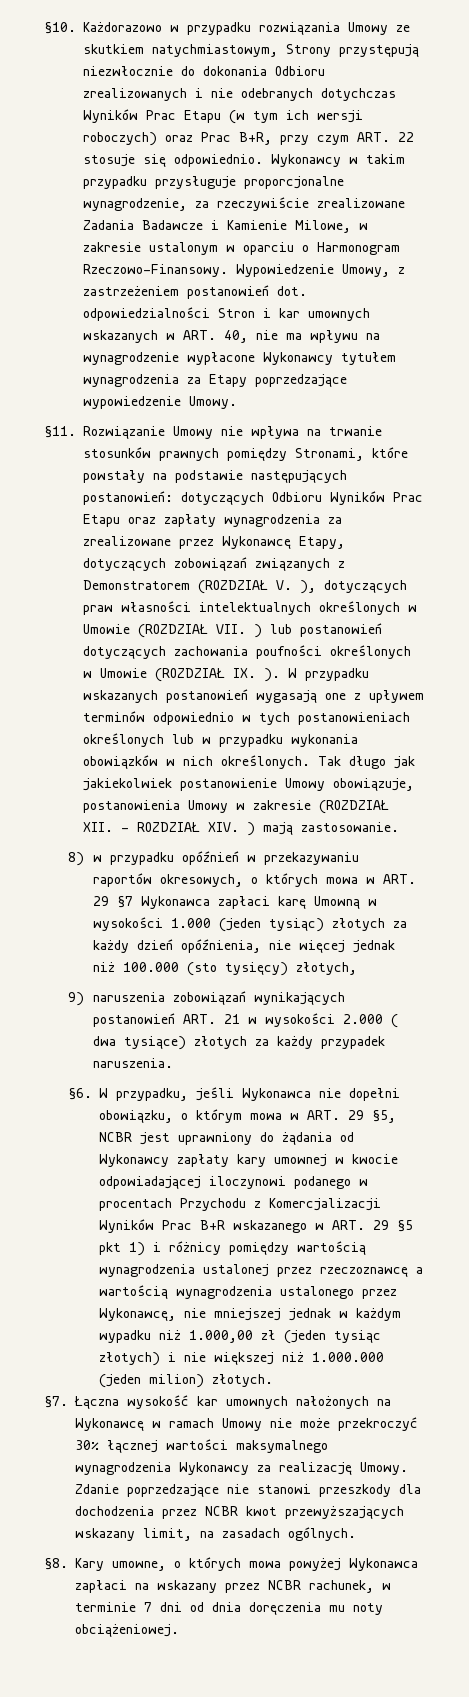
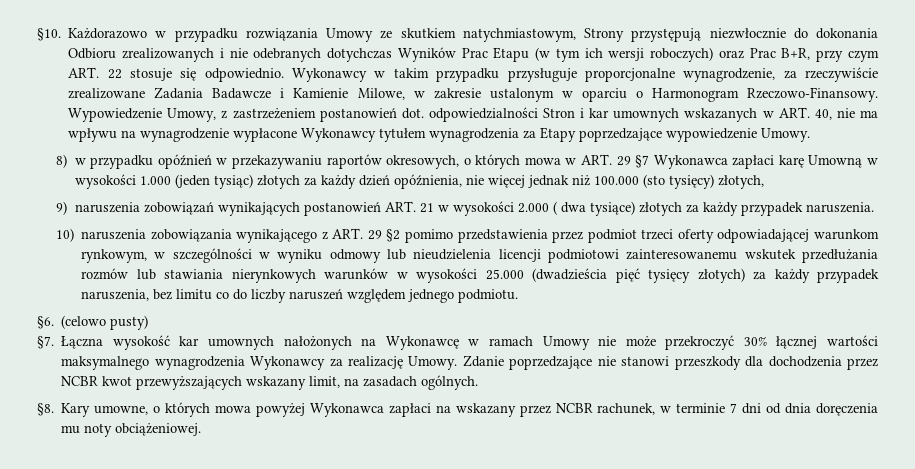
- §11. Rozwiązanie Umowy nie wpływa na trwanie stosunków prawnych pomiędzy Stronami, które powstały na podstawie następujących postanowień: dotyczących Odbioru Wyników Prac Etapu oraz zapłaty wynagrodzenia za zrealizowane przez Wykonawcę Etapy, dotyczących zobowiązań związanych z Demonstratorem (ROZDZIAŁ V. ), dotyczących praw własności intelektualnych określonych w Umowie (ROZDZIAŁ VII. ) lub postanowień dotyczących zachowania poufności określonych w Umowie (ROZDZIAŁ IX. ). W przypadku wskazanych postanowień wygasają one z upływem terminów odpowiednio w tych postanowieniach określonych lub w przypadku wykonania obowiązków w nich określonych. Tak długo jak jakiekolwiek postanowienie Umowy obowiązuje, postanowienia Umowy w zakresie (ROZDZIAŁ XII. - ROZDZIAŁ XIV. ) mają zastosowanie.
- §6. W przypadku, jeśli Wykonawca nie dopełni obowiązku, o którym mowa w ART. 29 §5, NCBR jest uprawniony do żądania od Wykonawcy zapłaty kary umownej w kwocie odpowiadającej iloczynowi podanego w procentach Przychodu z Komercjalizacji Wyników Prac B+R wskazanego w ART. 29 §5 pkt 1) i różnicy pomiędzy wartością wynagrodzenia ustalonej przez rzeczoznawcę a wartością wynagrodzenia ustalonego przez Wykonawcę, nie mniejszej jednak w każdym wypadku niż 1.000,00 zł (jeden tysiąc złotych) i nie większej niż 1.000.000 (jeden milion) złotych.
+ 10) naruszenia zobowiązania wynikającego z ART. 29 §2 pomimo przedstawienia przez podmiot trzeci oferty odpowiadającej warunkom rynkowym, w szczególności w wyniku odmowy lub nieudzielenia licencji podmiotowi zainteresowanemu wskutek przedłużania rozmów lub stawiania nierynkowych warunków w wysokości 25.000 (dwadzieścia pięć tysięcy złotych) za każdy przypadek naruszenia, bez limitu co do liczby naruszeń względem jednego podmiotu.
+ §6. (celowo pusty)

